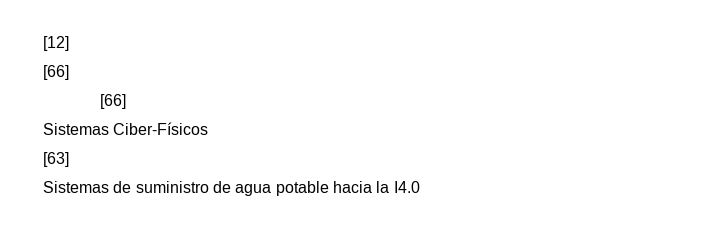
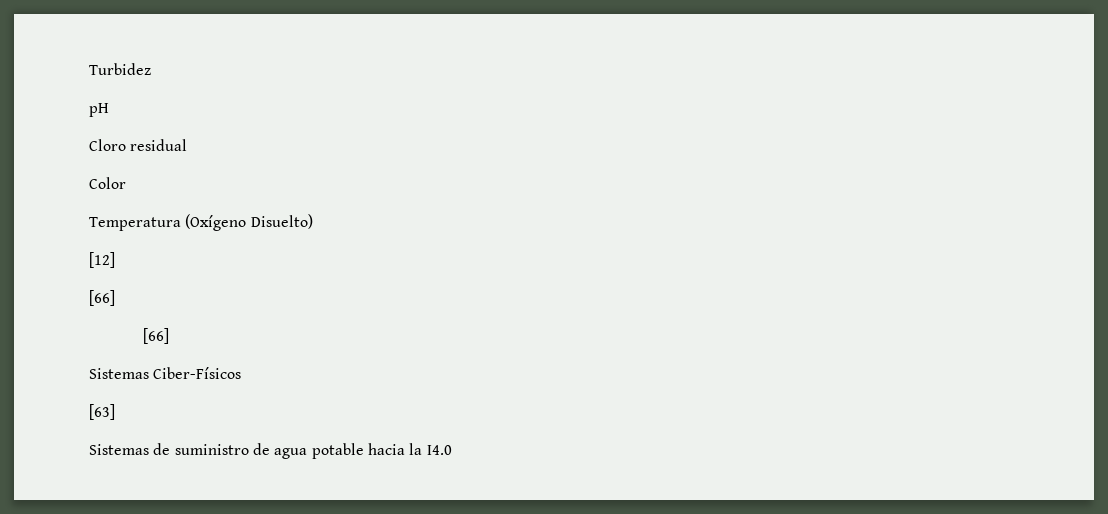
+ Turbidez
+ pH
+ Cloro residual
+ Color
+ Temperatura (Oxígeno Disuelto)

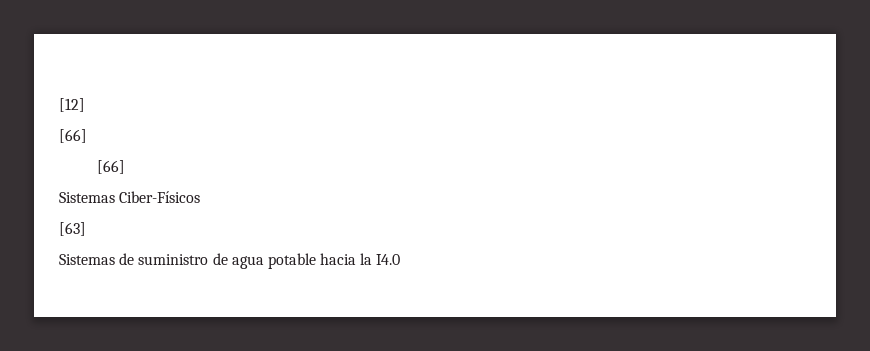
- Turbidez
- pH
- Cloro residual
- Color
- Temperatura (Oxígeno Disuelto)

